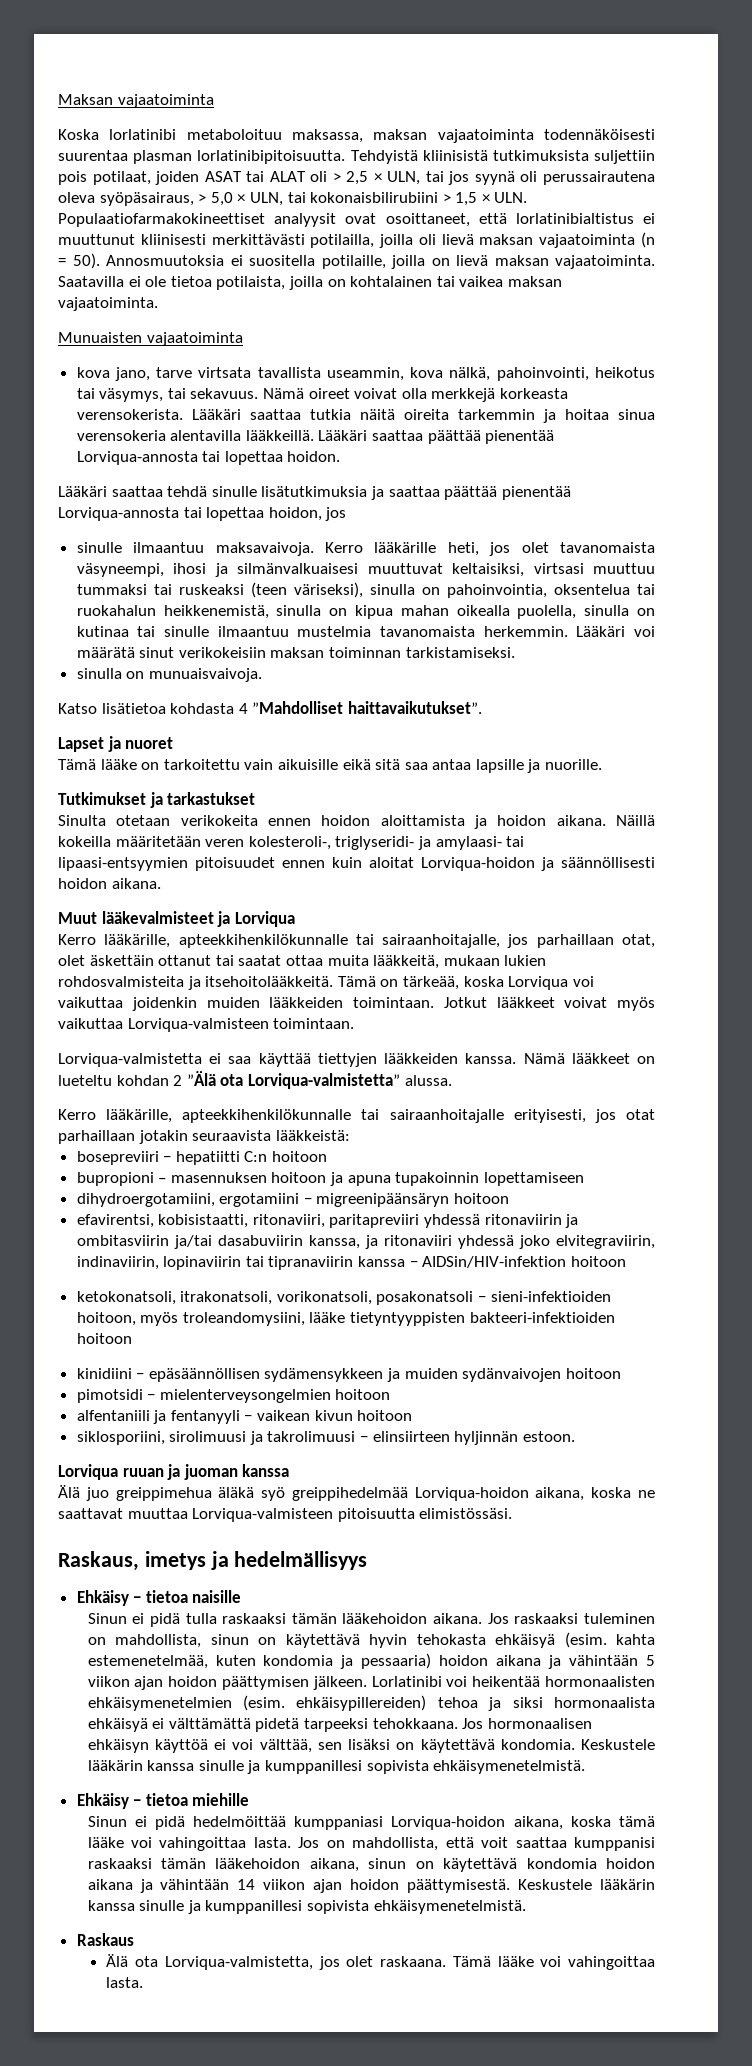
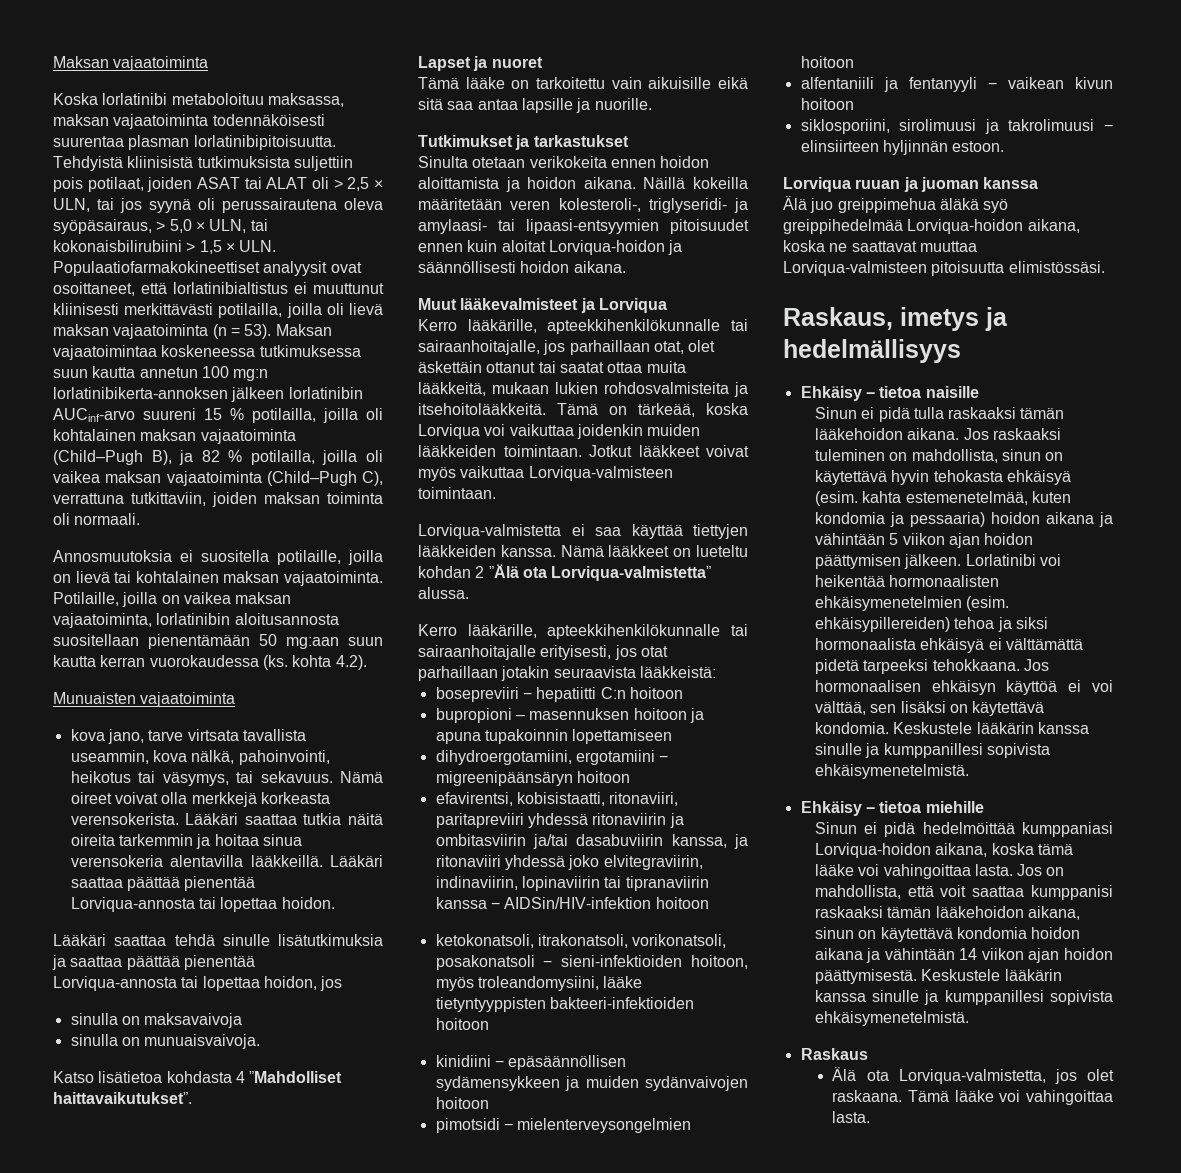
- Tehdyistä kliinisistä tutkimuksista suljettiin pois potilaat, joiden ASAT tai ALAT oli > 2,5 × ULN, tai jos syynä oli perussairautena oleva syöpäsairaus, > 5,0 × ULN, tai kokonaisbilirubiini > 1,5 × ULN. Populaatiofarmakokineettiset analyysit ovat osoittaneet, että lorlatinibialtistus ei muuttunut kliinisesti merkittävästi potilailla, joilla oli lievä maksan vajaatoiminta (n = 50). Annosmuutoksia ei suositella potilaille, joilla on lievä maksan vajaatoiminta. Saatavilla ei ole tietoa potilaista, joilla on kohtalainen tai vaikea maksan vajaatoiminta.
+ Tehdyistä kliinisistä tutkimuksista suljettiin pois potilaat, joiden ASAT tai ALAT oli > 2,5 × ULN, tai jos syynä oli perussairautena oleva syöpäsairaus, > 5,0 × ULN, tai kokonaisbilirubiini > 1,5 × ULN. Populaatiofarmakokineettiset analyysit ovat osoittaneet, että lorlatinibialtistus ei muuttunut kliinisesti merkittävästi potilailla, joilla oli lievä maksan vajaatoiminta (n = 53). Maksan vajaatoimintaa koskeneessa tutkimuksessa suun kautta annetun 100 mg:n lorlatinibikerta-annoksen jälkeen lorlatinibin AUCinf-arvo suureni 15 % potilailla, joilla oli kohtalainen maksan vajaatoiminta (Child–Pugh B), ja 82 % potilailla, joilla oli vaikea maksan vajaatoiminta (Child–Pugh C), verrattuna tutkittaviin, joiden maksan toiminta oli normaali.
+ Annosmuutoksia ei suositella potilaille, joilla on lievä tai kohtalainen maksan vajaatoiminta. Potilaille, joilla on vaikea maksan vajaatoiminta, lorlatinibin aloitusannosta suositellaan pienentämään 50 mg:aan suun kautta kerran vuorokaudessa (ks. kohta 4.2).
- sinulle ilmaantuu maksavaivoja. Kerro lääkärille heti, jos olet tavanomaista väsyneempi, ihosi ja silmänvalkuaisesi muuttuvat keltaisiksi, virtsasi muuttuu tummaksi tai ruskeaksi (teen väriseksi), sinulla on pahoinvointia, oksentelua tai ruokahalun heikkenemistä, sinulla on kipua mahan oikealla puolella, sinulla on kutinaa tai sinulle ilmaantuu mustelmia tavanomaista herkemmin. Lääkäri voi määrätä sinut verikokeisiin maksan toiminnan tarkistamiseksi.
+ sinulla on maksavaivoja

